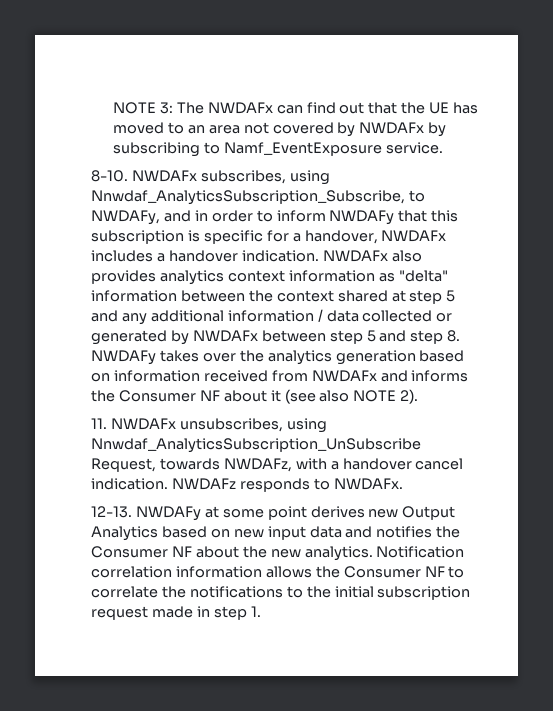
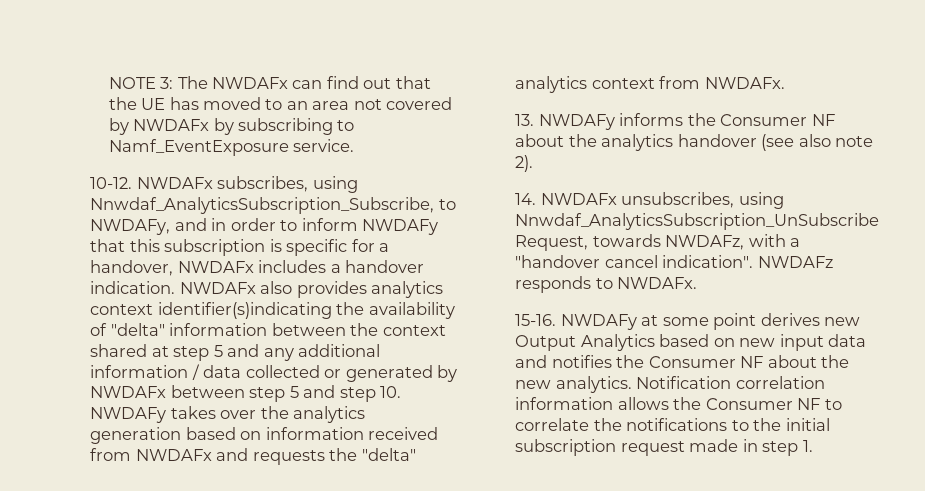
- 8-10.
+ 10-12.
- NWDAFx also provides analytics context information as "delta" information between the context shared at step 5 and any additional information / data collected or generated by NWDAFx between step 5 and step 8. NWDAFy takes over the analytics generation based on information received from NWDAFx and informs the Consumer NF about it (see also NOTE 2).
+ NWDAFx also provides analytics context identifier(s)indicating the availability of "delta" information between the context shared at step 5 and any additional information / data collected or generated by NWDAFx between step 5 and step 10. NWDAFy takes over the analytics generation based on information received from NWDAFx and requests the "delta" analytics context from NWDAFx.
+ 13. NWDAFy informs the Consumer NF about the analytics handover (see also note 2).
- 11. NWDAFx unsubscribes, using Nnwdaf_AnalyticsSubscription_UnSubscribe Request, towards NWDAFz, with a handover cancel indication.
+ 14. NWDAFx unsubscribes, using Nnwdaf_AnalyticsSubscription_UnSubscribe Request, towards NWDAFz, with a "handover cancel indication".
- 12-13.
+ 15-16.

